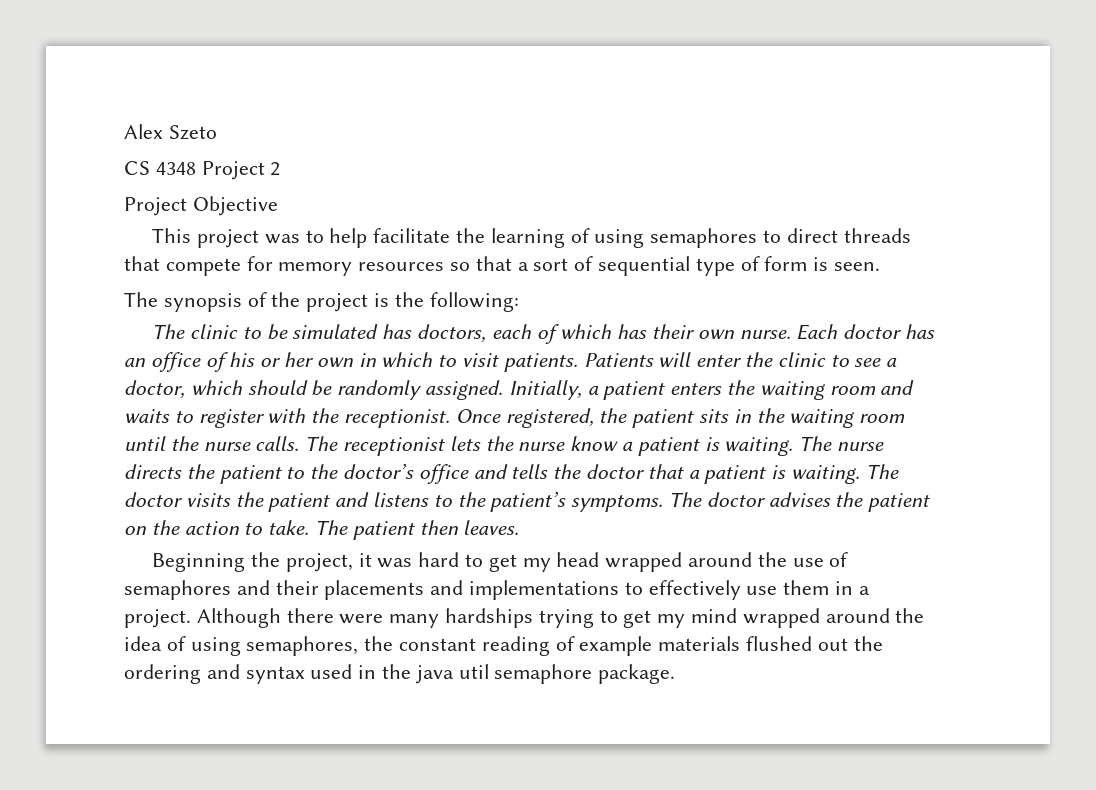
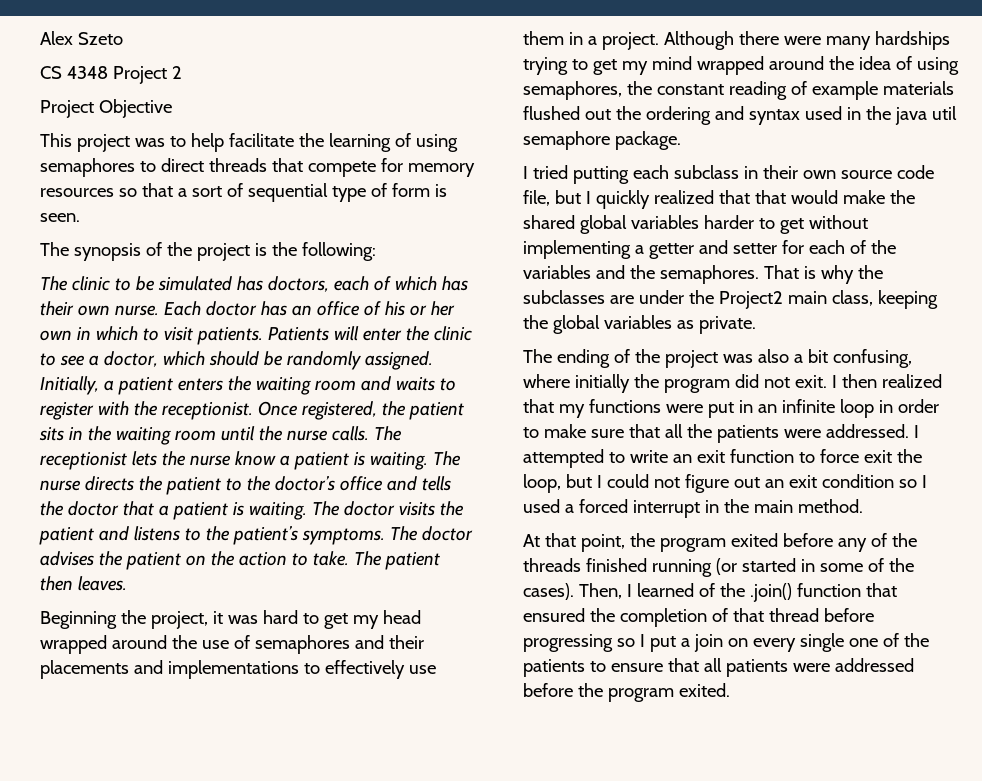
+ I tried putting each subclass in their own source code file, but I quickly realized that that would make the shared global variables harder to get without implementing a getter and setter for each of the variables and the semaphores. That is why the subclasses are under the Project2 main class, keeping the global variables as private.
+ The ending of the project was also a bit confusing, where initially the program did not exit. I then realized that my functions were put in an infinite loop in order to make sure that all the patients were addressed. I attempted to write an exit function to force exit the loop, but I could not figure out an exit condition so I used a forced interrupt in the main method.
+ At that point, the program exited before any of the threads finished running (or started in some of the cases). Then, I learned of the .join() function that ensured the completion of that thread before progressing so I put a join on every single one of the patients to ensure that all patients were addressed before the program exited.

